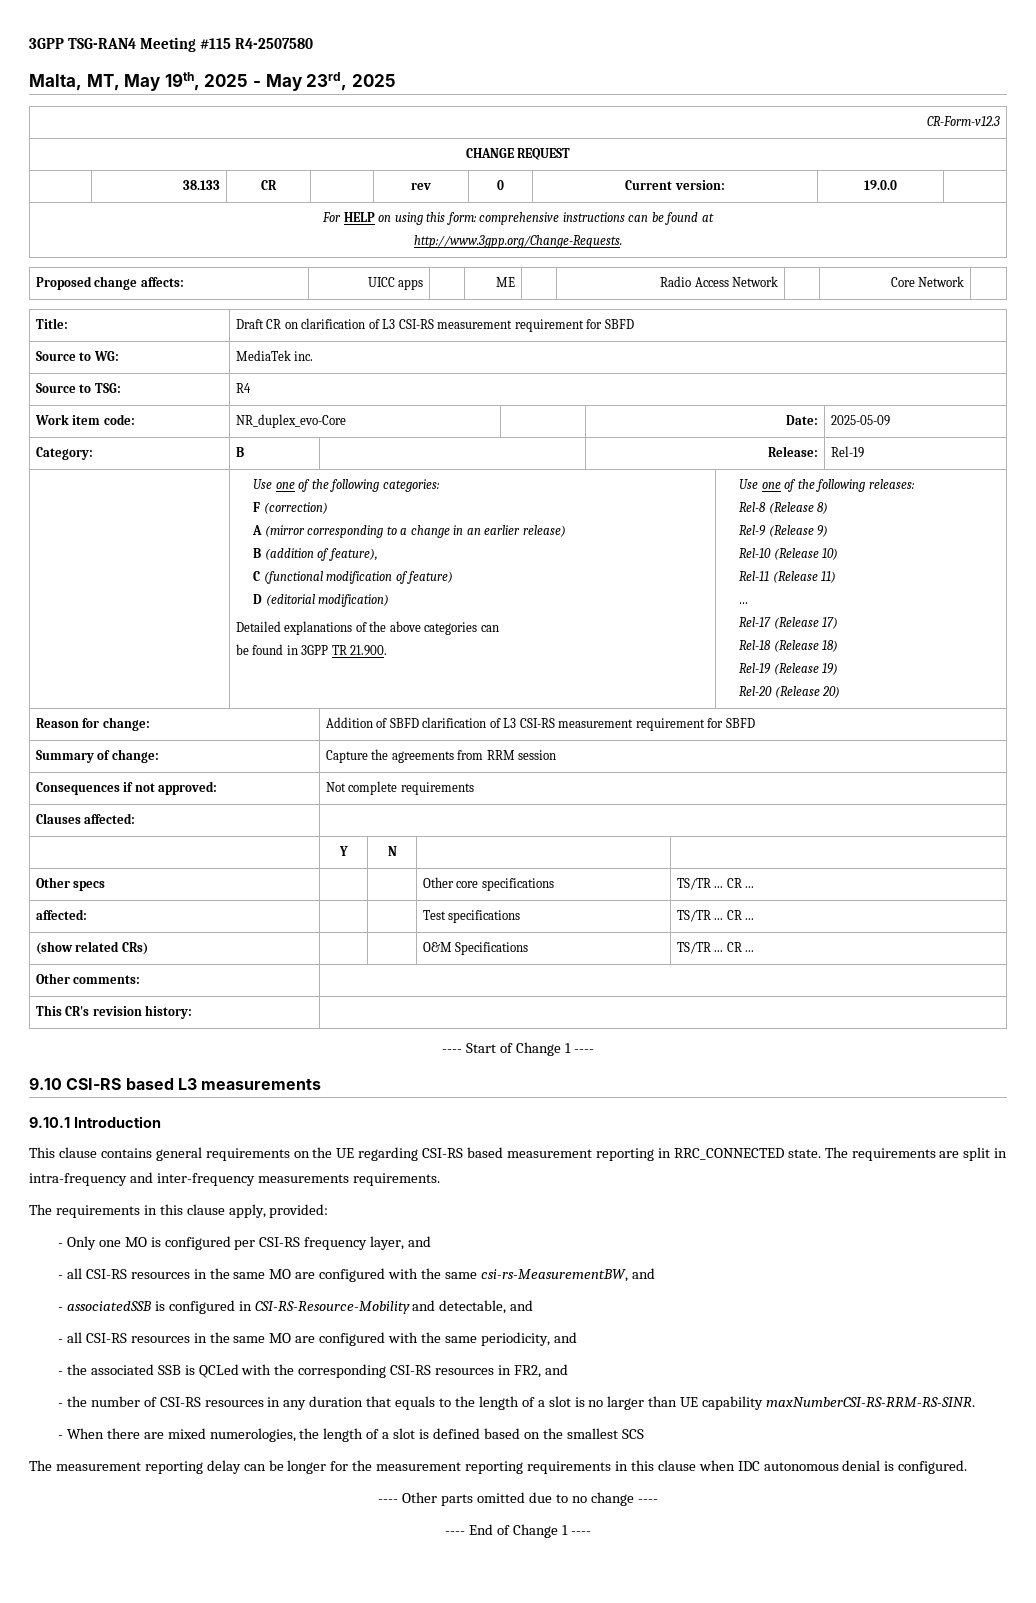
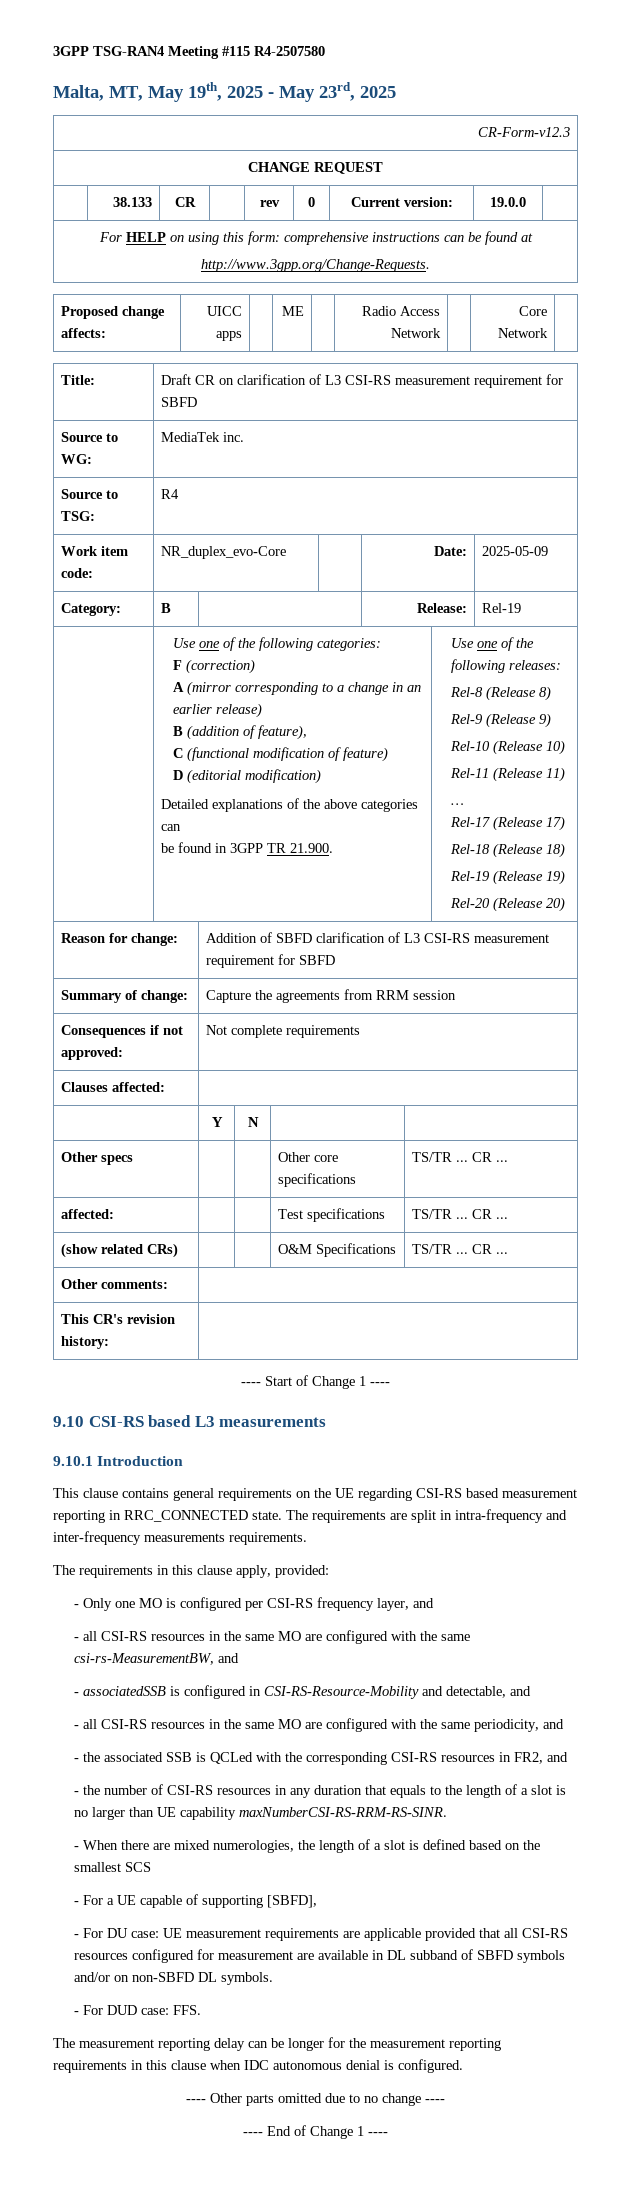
+ - For a UE capable of supporting [SBFD],
+ - For DU case: UE measurement requirements are applicable provided that all CSI-RS resources configured for measurement are available in DL subband of SBFD symbols and/or on non-SBFD DL symbols.
+ - For DUD case: FFS.

